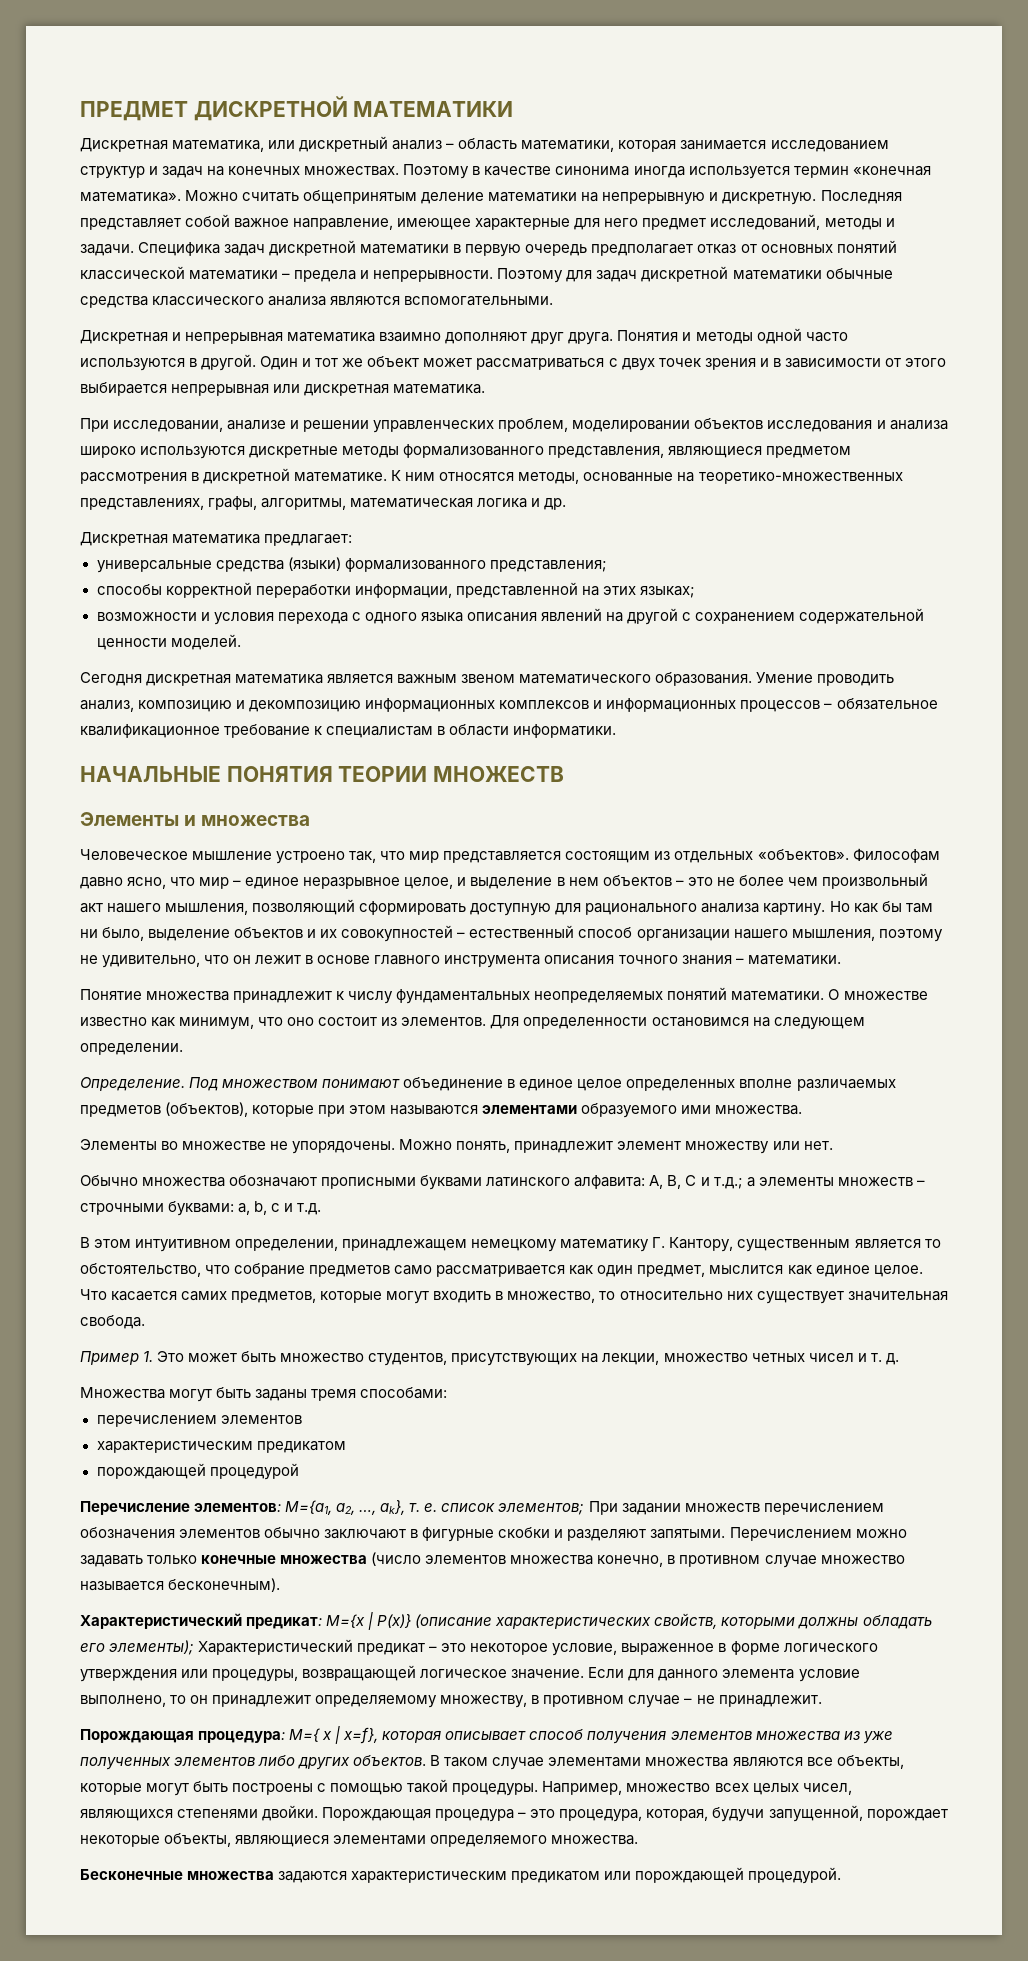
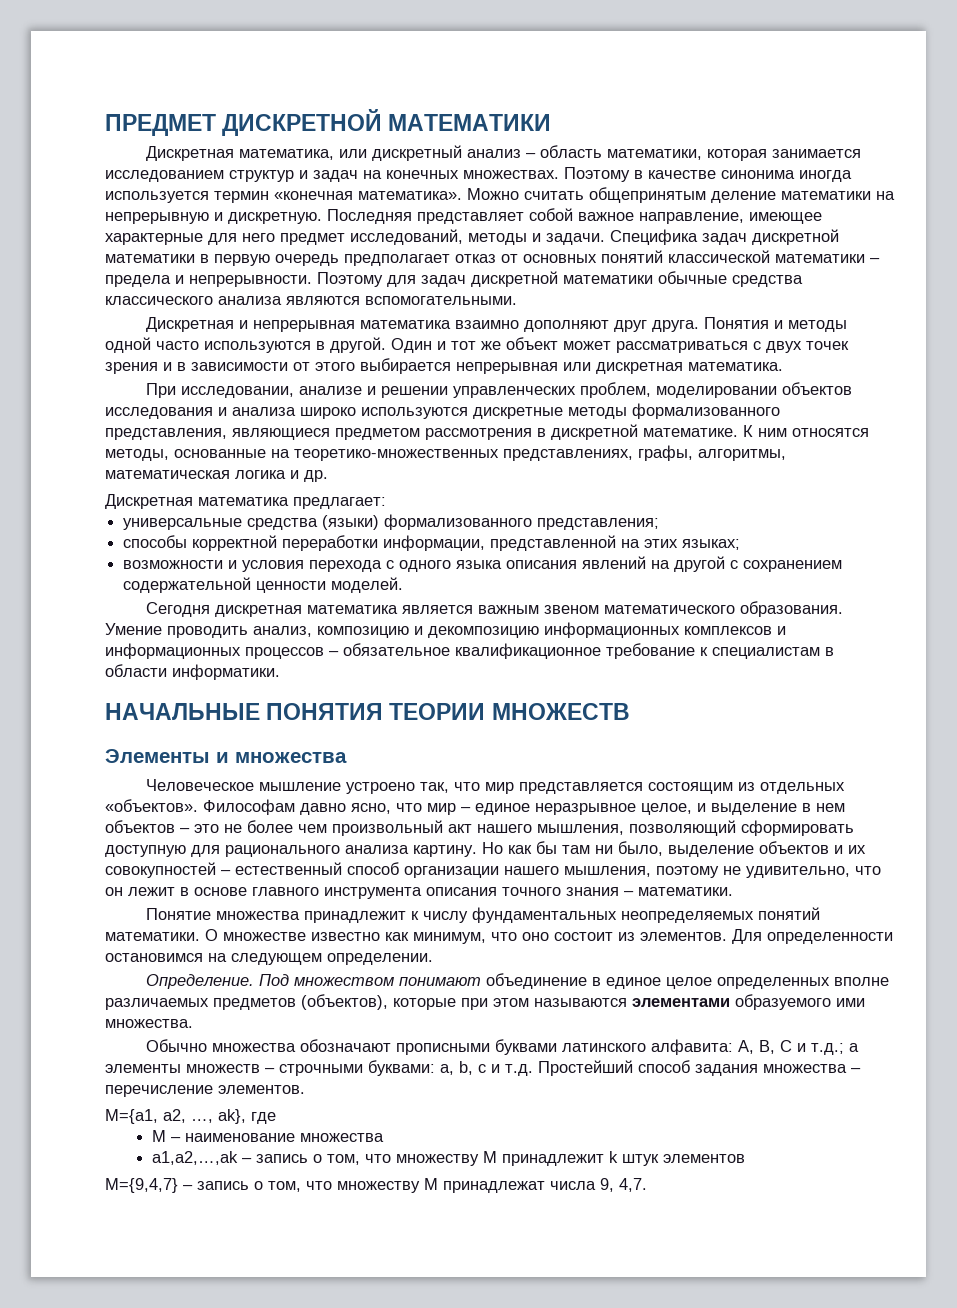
- Элементы во множестве не упорядочены. Можно понять, принадлежит элемент множеству или нет.
- Обычно множества обозначают прописными буквами латинского алфавита: A, B, C и т.д.; а элементы множеств – строчными буквами: a, b, c и т.д.
- В этом интуитивном определении, принадлежащем немецкому математику Г. Кантору, существенным является то обстоятельство, что собрание предметов само рассматривается как один предмет, мыслится как единое целое. Что касается самих предметов, которые могут входить в множество, то относительно них существует значительная свобода.
- Пример 1. Это может быть множество студентов, присутствующих на лекции, множество четных чисел и т. д.
- Множества могут быть заданы тремя способами:
- перечислением элементов
- характеристическим предикатом
- порождающей процедурой
- Перечисление элементов: М={a1, a2, …, ak}, т. е. список элементов; При задании множеств перечислением обозначения элементов обычно заключают в фигурные скобки и разделяют запятыми. Перечислением можно задавать только конечные множества (число элементов множества конечно, в противном случае множество называется бесконечным).
- Характеристический предикат: М={x | P(x)} (описание характеристических свойств, которыми должны обладать его элементы); Характеристический предикат – это некоторое условие, выраженное в форме логического утверждения или процедуры, возвращающей логическое значение. Если для данного элемента условие выполнено, то он принадлежит определяемому множеству, в противном случае – не принадлежит.
- Порождающая процедура: M={ x | x=f}, которая описывает способ получения элементов множества из уже полученных элементов либо других объектов. В таком случае элементами множества являются все объекты, которые могут быть построены с помощью такой процедуры. Например, множество всех целых чисел, являющихся степенями двойки. Порождающая процедура – это процедура, которая, будучи запущенной, порождает некоторые объекты, являющиеся элементами определяемого множества.
- Бесконечные множества задаются характеристическим предикатом или порождающей процедурой.
+ Обычно множества обозначают прописными буквами латинского алфавита: A, B, C и т.д.; а элементы множеств – строчными буквами: a, b, c и т.д. Простейший способ задания множества – перечисление элементов.
+ М={a1, a2, …, ak}, где
+ M – наименование множества
+ a1,a2,…,ak – запись о том, что множеству M принадлежит k штук элементов
+ М={9,4,7} – запись о том, что множеству M принадлежат числа 9, 4,7.

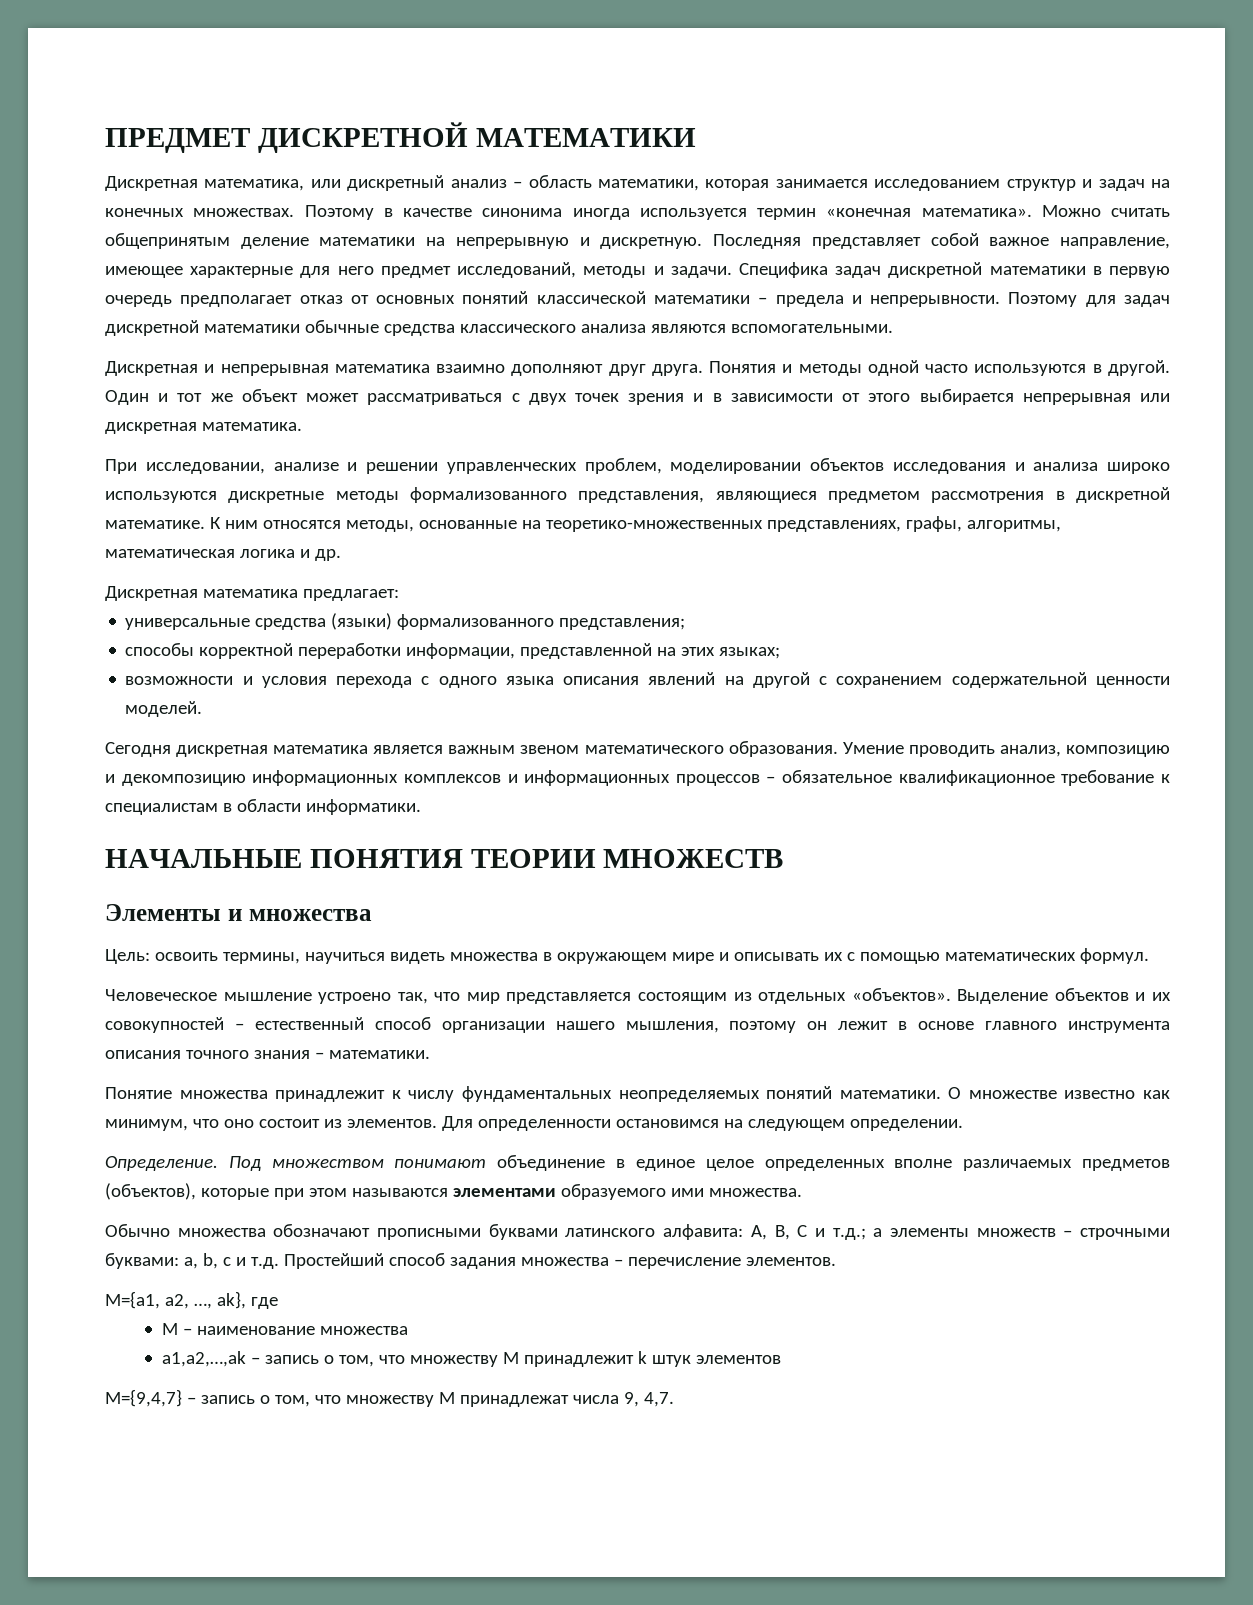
+ Цель: освоить термины, научиться видеть множества в окружающем мире и описывать их с помощью математических формул.
- Философам давно ясно, что мир – единое неразрывное целое, и выделение в нем объектов – это не более чем произвольный акт нашего мышления, позволяющий сформировать доступную для рационального анализа картину. Но как бы там ни было, выделение объектов и их совокупностей – естественный способ организации нашего мышления, поэтому не удивительно, что он лежит в основе главного инструмента описания точного знания – математики.
+ Выделение объектов и их совокупностей – естественный способ организации нашего мышления, поэтому он лежит в основе главного инструмента описания точного знания – математики.

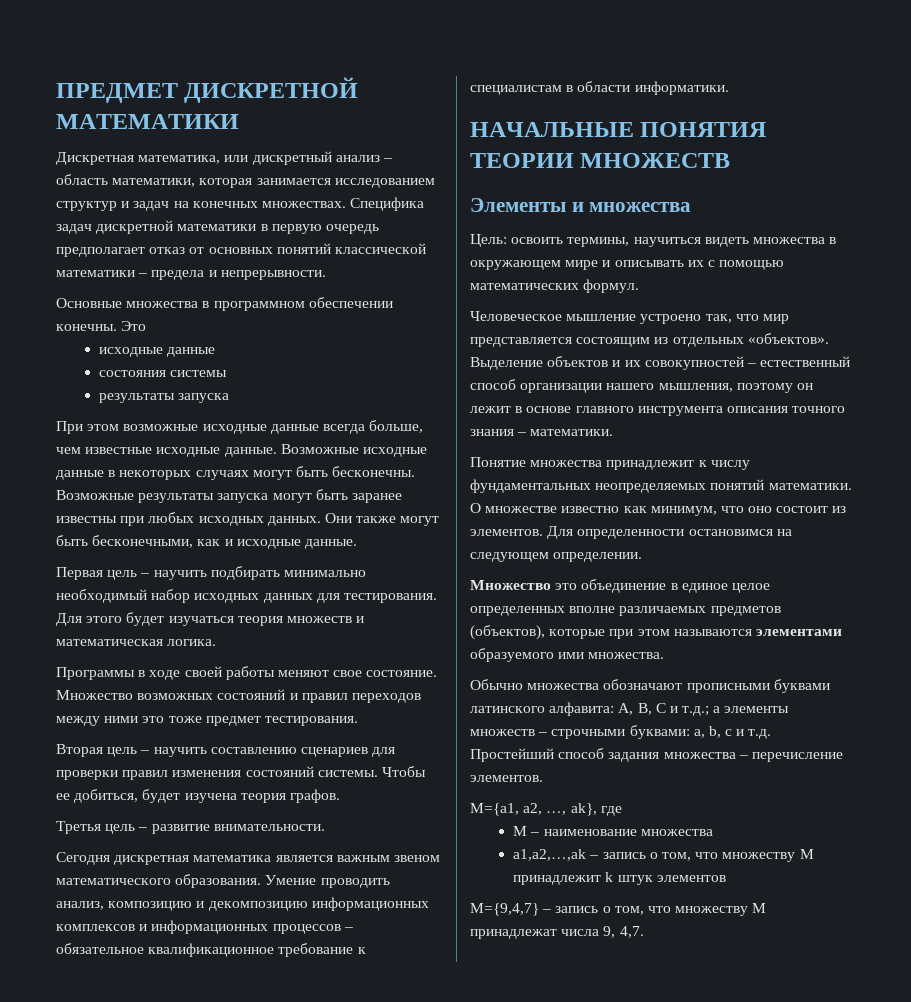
- Поэтому в качестве синонима иногда используется термин «конечная математика». Можно считать общепринятым деление математики на непрерывную и дискретную. Последняя представляет собой важное направление, имеющее характерные для него предмет исследований, методы и задачи.
- Специфика задач дискретной математики в первую очередь предполагает отказ от основных понятий классической математики – предела и непрерывности. Поэтому для задач дискретной математики обычные средства классического анализа являются вспомогательными.
- Дискретная и непрерывная математика взаимно дополняют друг друга. Понятия и методы одной часто используются в другой. Один и тот же объект может рассматриваться с двух точек зрения и в зависимости от этого выбирается непрерывная или дискретная математика.
- При исследовании, анализе и решении управленческих проблем, моделировании объектов исследования и анализа широко используются дискретные методы формализованного представления, являющиеся предметом рассмотрения в дискретной математике. К ним относятся методы, основанные на теоретико-множественных представлениях, графы, алгоритмы, математическая логика и др.
- Дискретная математика предлагает:
- универсальные средства (языки) формализованного представления;
- способы корректной переработки информации, представленной на этих языках;
- возможности и условия перехода с одного языка описания явлений на другой с сохранением содержательной ценности моделей.
+ Специфика задач дискретной математики в первую очередь предполагает отказ от основных понятий классической математики – предела и непрерывности.
+ Основные множества в программном обеспечении конечны. Это
+ исходные данные
+ состояния системы
+ результаты запуска
+ При этом возможные исходные данные всегда больше, чем известные исходные данные. Возможные исходные данные в некоторых случаях могут быть бесконечны. Возможные результаты запуска могут быть заранее известны при любых исходных данных. Они также могут быть бесконечными, как и исходные данные.
+ Первая цель – научить подбирать минимально необходимый набор исходных данных для тестирования. Для этого будет изучаться теория множеств и математическая логика.
+ Программы в ходе своей работы меняют свое состояние. Множество возможных состояний и правил переходов между ними это тоже предмет тестирования.
+ Вторая цель – научить составлению сценариев для проверки правил изменения состояний системы. Чтобы ее добиться, будет изучена теория графов.
+ Третья цель – развитие внимательности.
- Определение. Под множеством понимают объединение в единое целое определенных вполне различаемых предметов (объектов), которые при этом называются элементами образуемого ими множества.
+ Множество это объединение в единое целое определенных вполне различаемых предметов (объектов), которые при этом называются элементами образуемого ими множества.

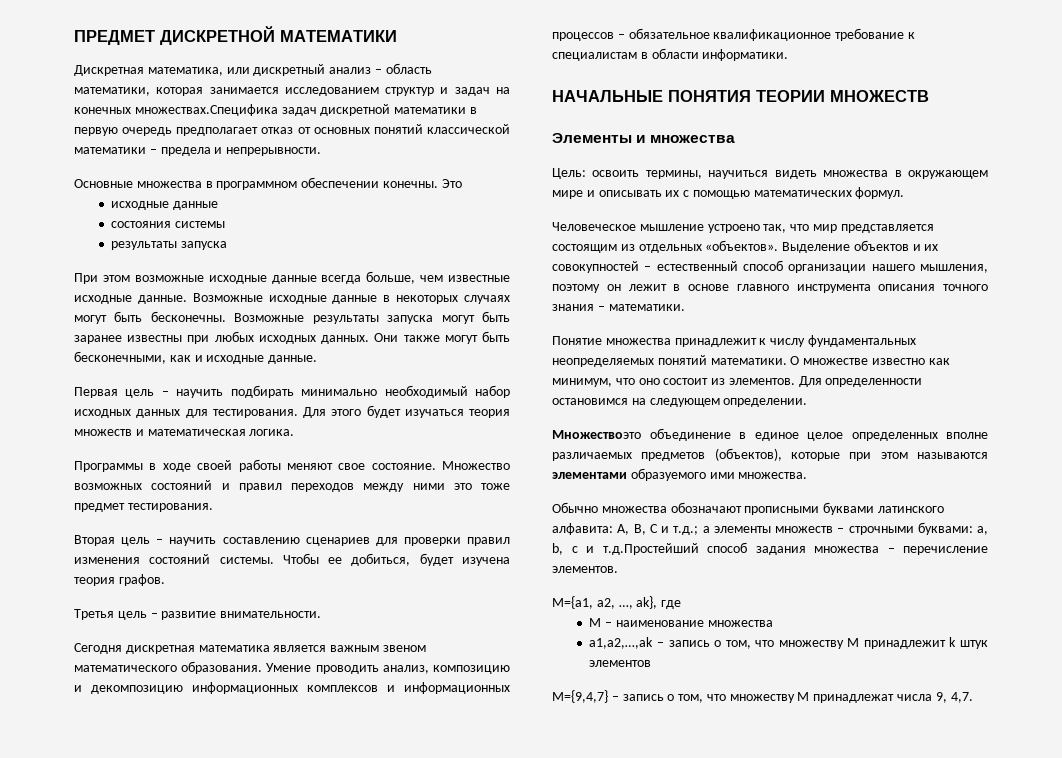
- Дискретная математика, или дискретный анализ – область математики, которая занимается исследованием структур и задач на конечных множествах. Специфика задач дискретной математики в первую очередь предполагает отказ от основных понятий классической математики – предела и непрерывности.
+ Дискретная математика, или дискретный анализ – область математики, которая занимается исследованием структур и задач на конечных множествах.Специфика задач дискретной математики в первую очередь предполагает отказ от основных понятий классической математики – предела и непрерывности.
- Множество это объединение в единое целое определенных вполне различаемых предметов (объектов), которые при этом называются элементами образуемого ими множества.
+ Множествоэто объединение в единое целое определенных вполне различаемых предметов (объектов), которые при этом называются элементами образуемого ими множества.
- Обычно множества обозначают прописными буквами латинского алфавита: A, B, C и т.д.; а элементы множеств – строчными буквами: a, b, c и т.д. Простейший способ задания множества – перечисление элементов.
+ Обычно множества обозначают прописными буквами латинского алфавита: A, B, C и т.д.; а элементы множеств – строчными буквами: a, b, c и т.д.Простейший способ задания множества – перечисление элементов.

